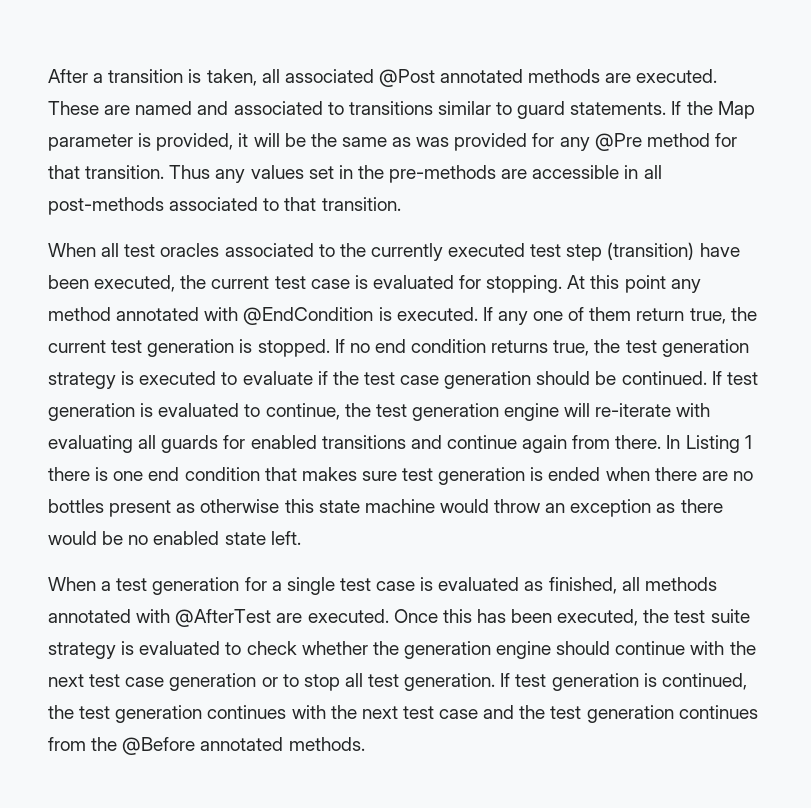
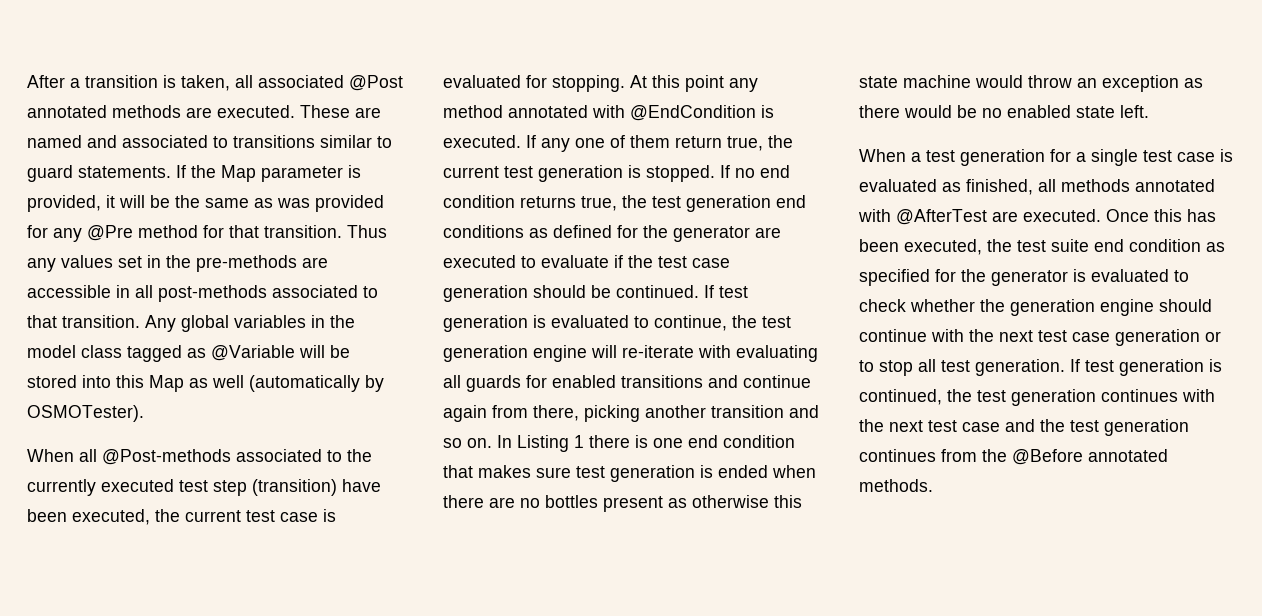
+ Any global variables in the model class tagged as @Variable will be stored into this Map as well (automatically by OSMOTester).
- When all test oracles associated to the currently executed test step (transition) have been executed, the current test case is evaluated for stopping.
+ When all @Post-methods associated to the currently executed test step (transition) have been executed, the current test case is evaluated for stopping.
- If no end condition returns true, the test generation strategy is executed to evaluate if the test case generation should be continued.
+ If no end condition returns true, the test generation end conditions as defined for the generator are executed to evaluate if the test case generation should be continued.
- If test generation is evaluated to continue, the test generation engine will re-iterate with evaluating all guards for enabled transitions and continue again from there.
+ If test generation is evaluated to continue, the test generation engine will re-iterate with evaluating all guards for enabled transitions and continue again from there, picking another transition and so on.
- Once this has been executed, the test suite strategy is evaluated to check whether the generation engine should continue with the next test case generation or to stop all test generation.
+ Once this has been executed, the test suite end condition as specified for the generator is evaluated to check whether the generation engine should continue with the next test case generation or to stop all test generation.

